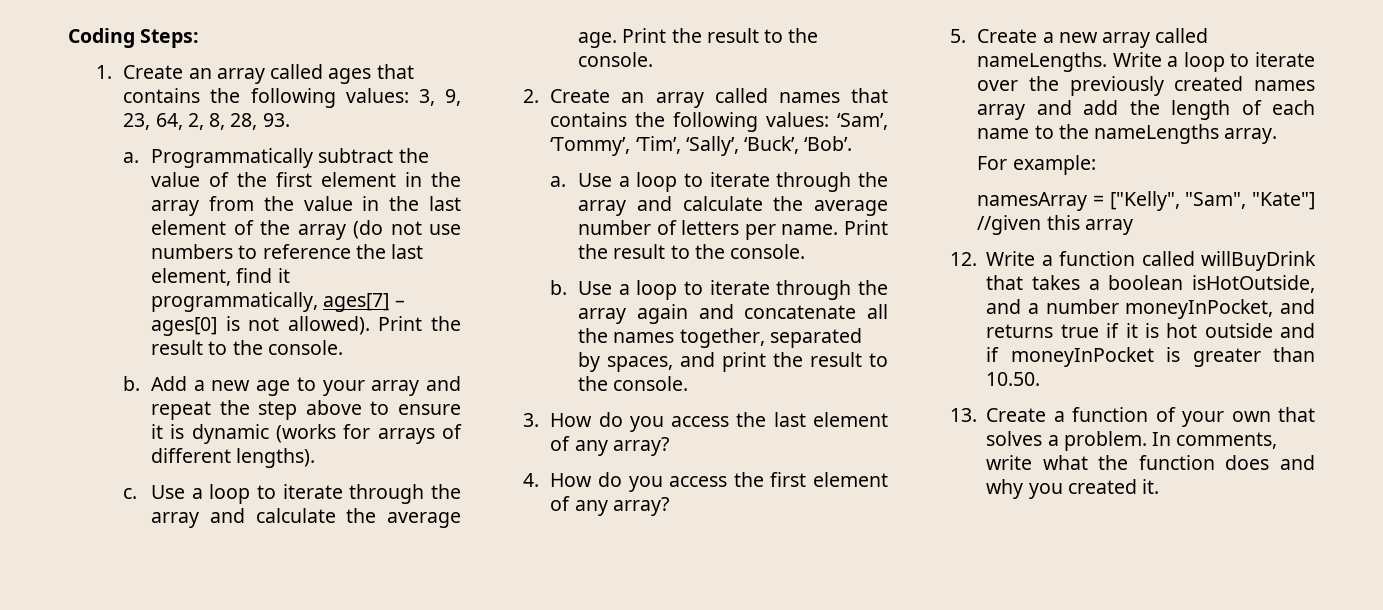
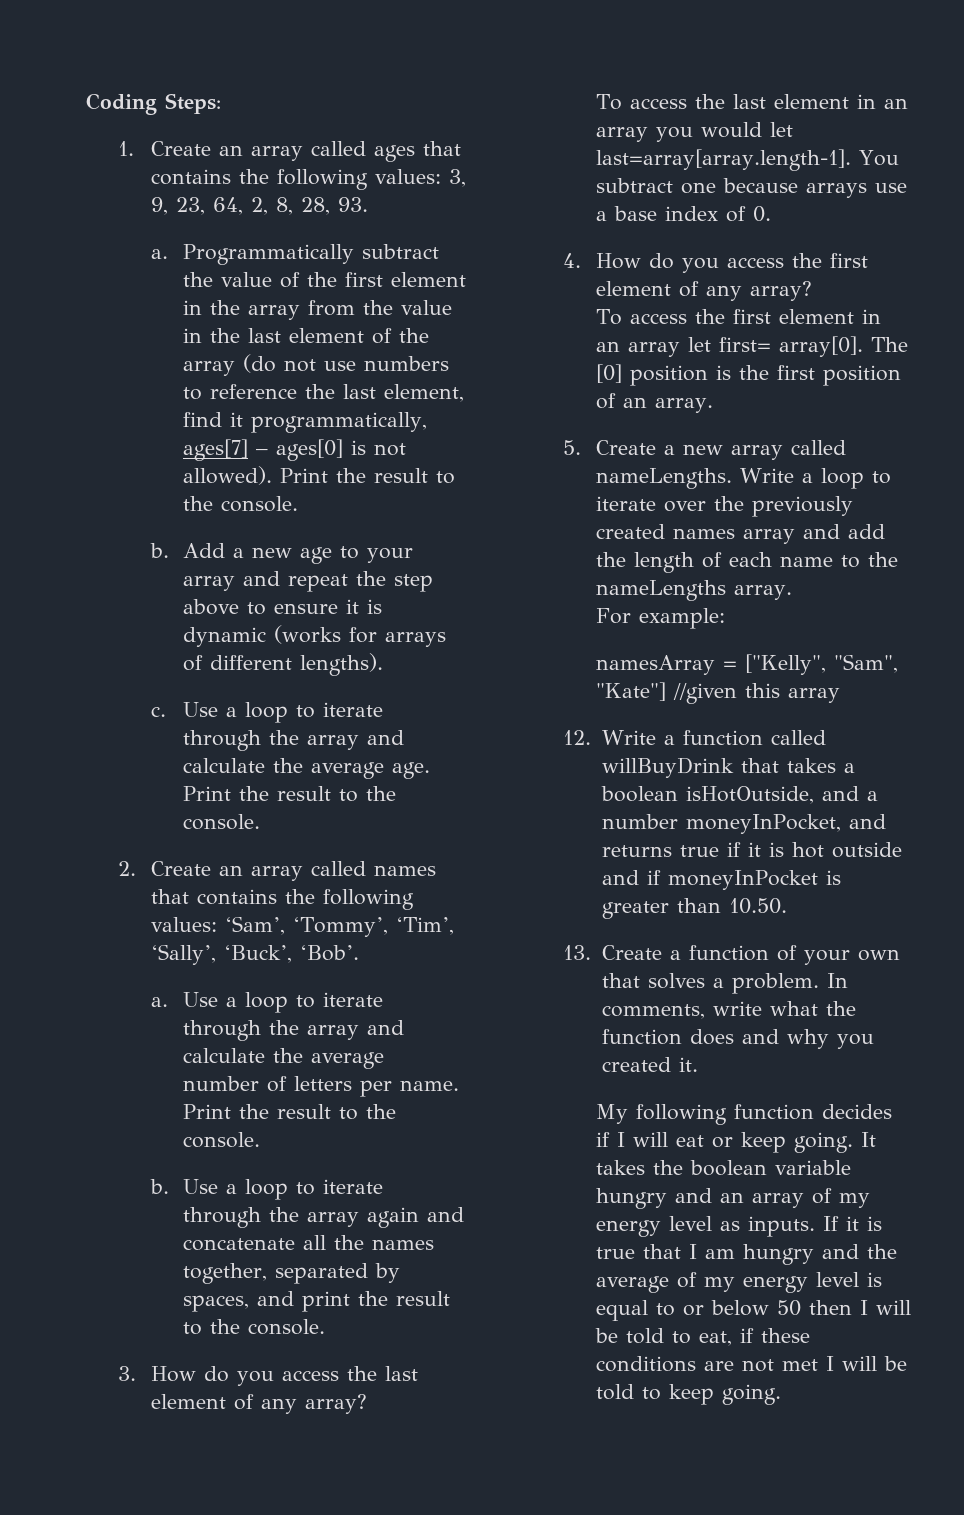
+ To access the last element in an array you would let last=array[array.length-1]. You subtract one because arrays use a base index of 0.
+ To access the first element in an array let first= array[0]. The [0] position is the first position of an array.
+ My following function decides if I will eat or keep going. It takes the boolean variable hungry and an array of my energy level as inputs. If it is true that I am hungry and the average of my energy level is equal to or below 50 then I will be told to eat, if these conditions are not met I will be told to keep going.

